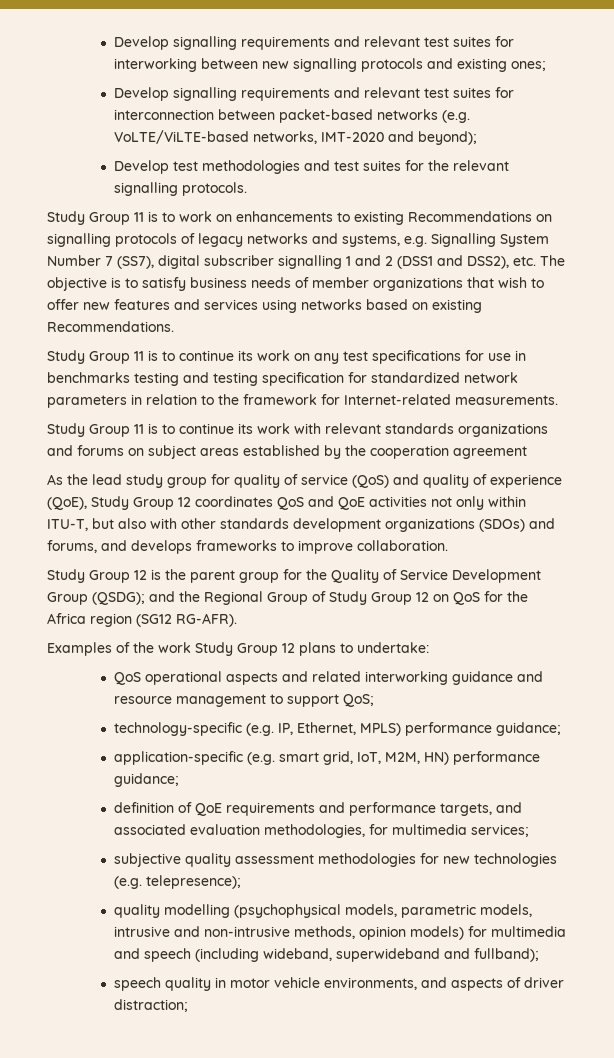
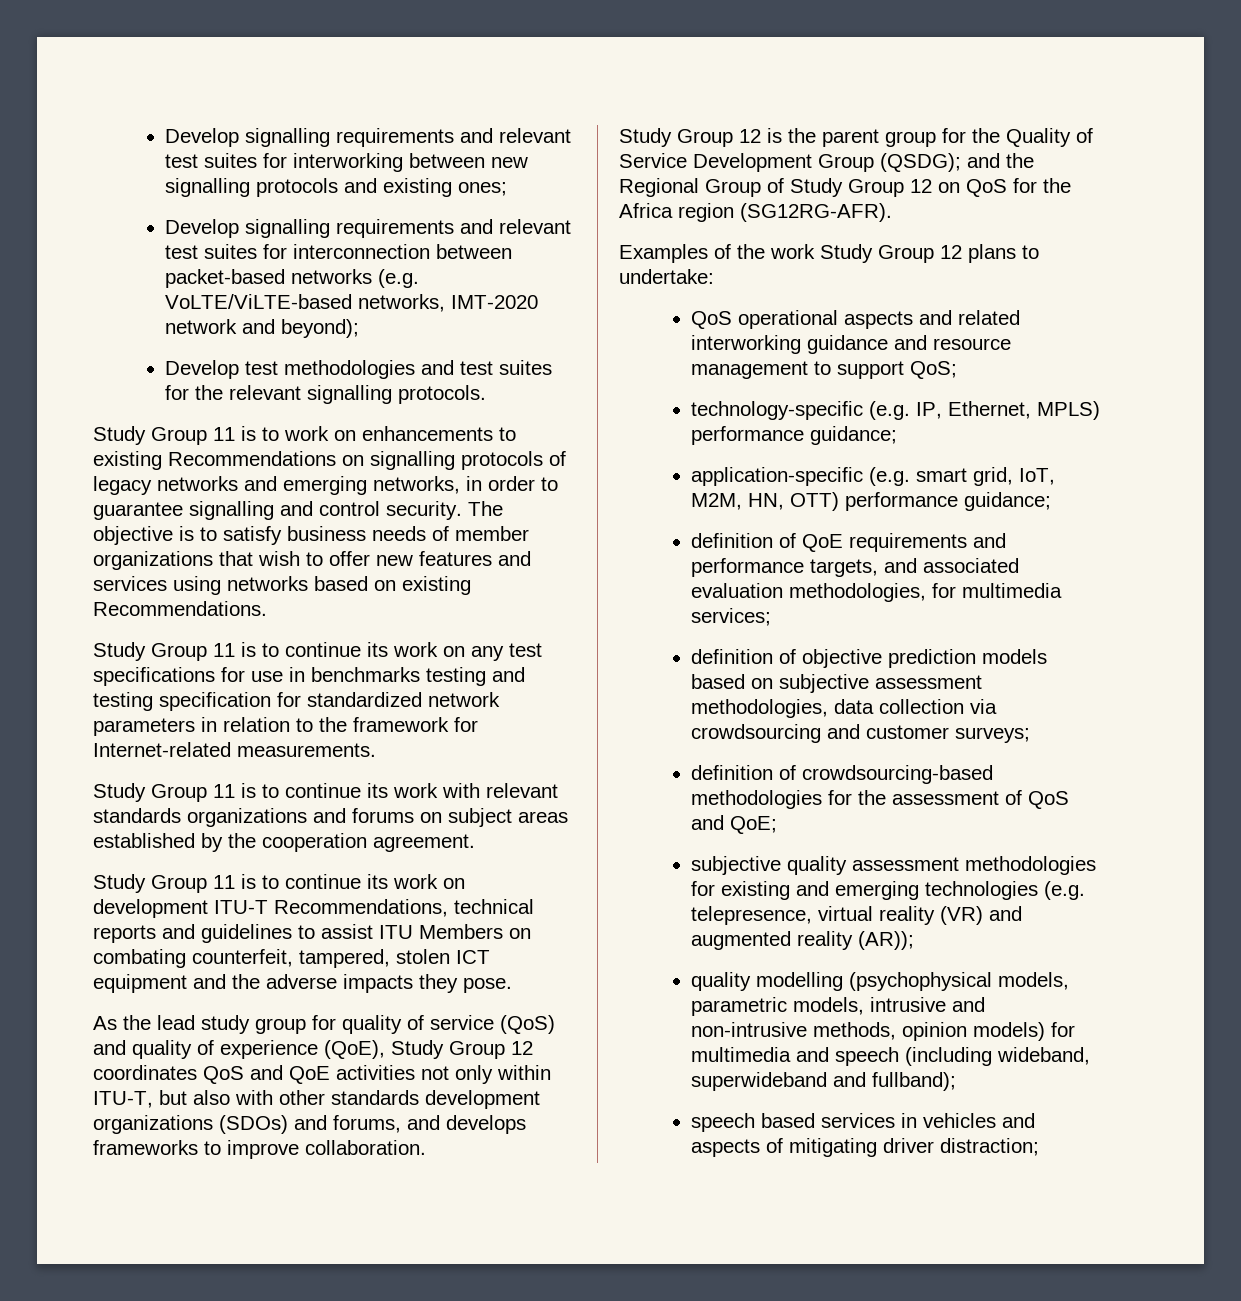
- Develop signalling requirements and relevant test suites for interconnection between packet-based networks (e.g. VoLTE/ViLTE-based networks, IMT-2020 and beyond);
+ Develop signalling requirements and relevant test suites for interconnection between packet-based networks (e.g. VoLTE/ViLTE-based networks, IMT-2020 network and beyond);
- Study Group 11 is to work on enhancements to existing Recommendations on signalling protocols of legacy networks and systems, e.g. Signalling System Number 7 (SS7), digital subscriber signalling 1 and 2 (DSS1 and DSS2), etc. The objective is to satisfy business needs of member organizations that wish to offer new features and services using networks based on existing Recommendations.
+ Study Group 11 is to work on enhancements to existing Recommendations on signalling protocols of legacy networks and emerging networks, in order to guarantee signalling and control security. The objective is to satisfy business needs of member organizations that wish to offer new features and services using networks based on existing Recommendations.
- Study Group 11 is to continue its work with relevant standards organizations and forums on subject areas established by the cooperation agreement
+ Study Group 11 is to continue its work with relevant standards organizations and forums on subject areas established by the cooperation agreement.
+ Study Group 11 is to continue its work on development ITU-T Recommendations, technical reports and guidelines to assist ITU Members on combating counterfeit, tampered, stolen ICT equipment and the adverse impacts they pose.
- Study Group 12 is the parent group for the Quality of Service Development Group (QSDG); and the Regional Group of Study Group 12 on QoS for the Africa region (SG12 RG-AFR).
+ Study Group 12 is the parent group for the Quality of Service Development Group (QSDG); and the Regional Group of Study Group 12 on QoS for the Africa region (SG12RG-AFR).
- application-specific (e.g. smart grid, IoT, M2M, HN) performance guidance;
+ application-specific (e.g. smart grid, IoT, M2M, HN, OTT) performance guidance;
+ definition of objective prediction models based on subjective assessment methodologies, data collection via crowdsourcing and customer surveys;
+ definition of crowdsourcing-based methodologies for the assessment of QoS and QoE;
- subjective quality assessment methodologies for new technologies (e.g. telepresence);
+ subjective quality assessment methodologies for existing and emerging technologies (e.g. telepresence, virtual reality (VR) and augmented reality (AR));
- speech quality in motor vehicle environments, and aspects of driver distraction;
+ speech based services in vehicles and aspects of mitigating driver distraction;

